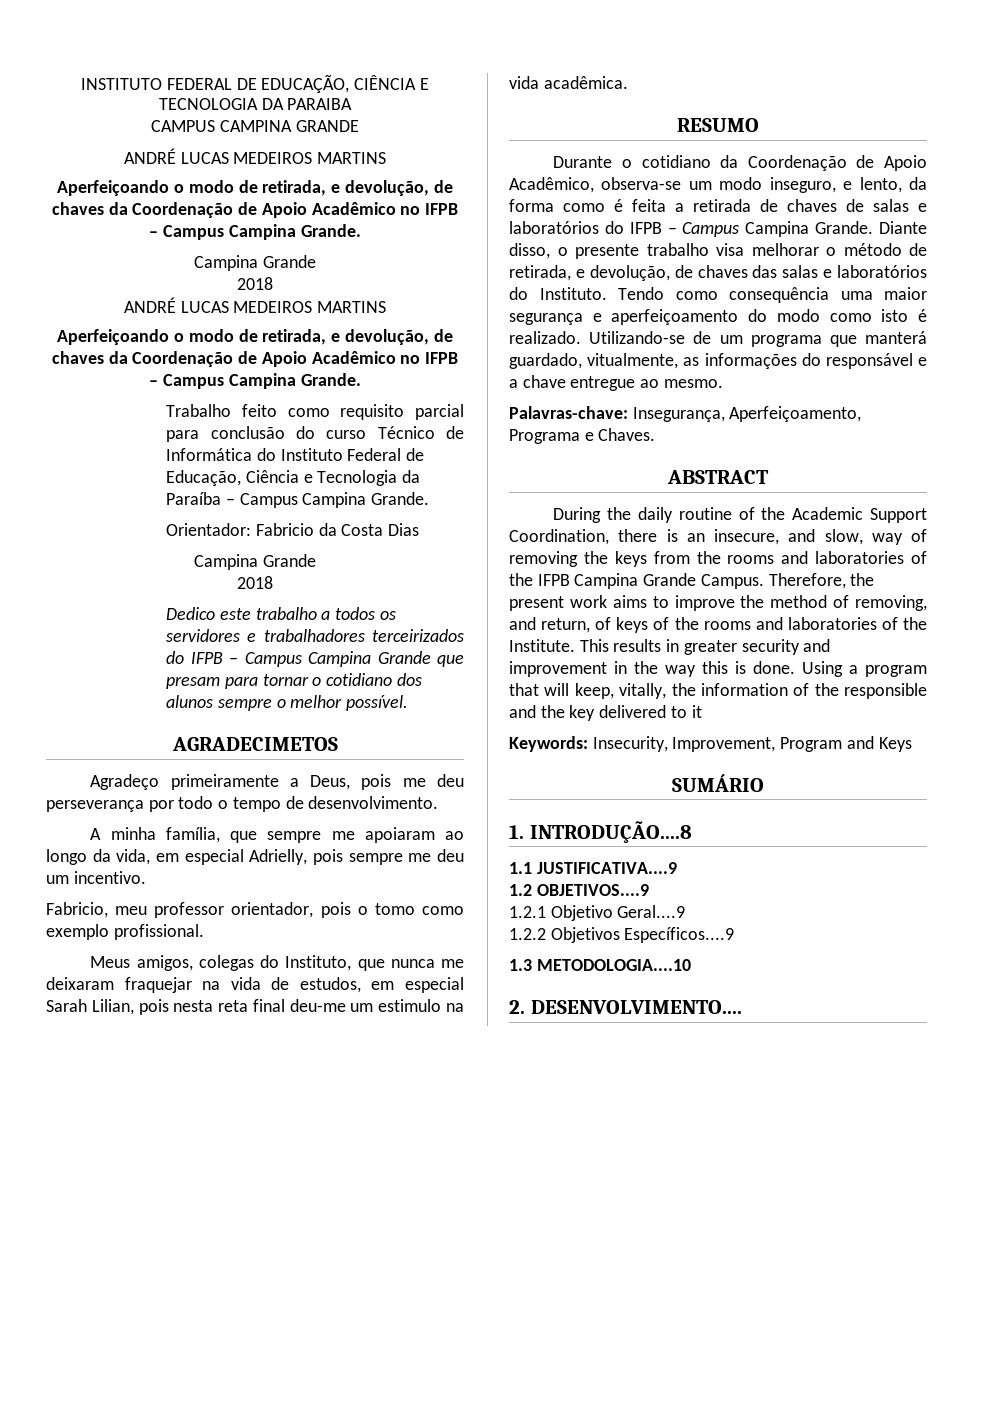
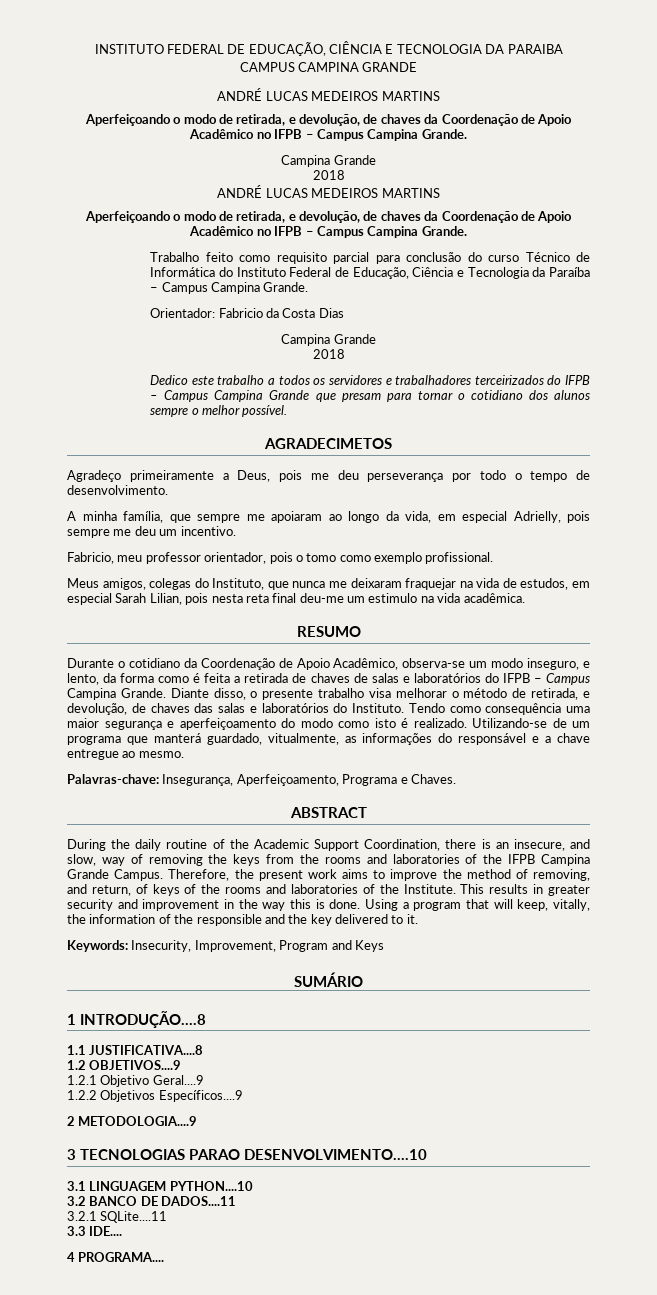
- Using a program that will keep, vitally, the information of the responsible and the key delivered to it
+ Using a program that will keep, vitally, the information of the responsible and the key delivered to it.
- 1. INTRODUÇÃO....8
+ 1 INTRODUÇÃO....8
- 1.1 JUSTIFICATIVA....9
+ 1.1 JUSTIFICATIVA....8
- 1.3 METODOLOGIA....10
- 2. DESENVOLVIMENTO....
+ 2 METODOLOGIA....9
+ 3 TECNOLOGIAS PARAO DESENVOLVIMENTO....10
+ 3.1 LINGUAGEM PYTHON....10
+ 3.2 BANCO DE DADOS....11
+ 3.2.1 SQLite....11
+ 3.3 IDE....
+ 4 PROGRAMA....

